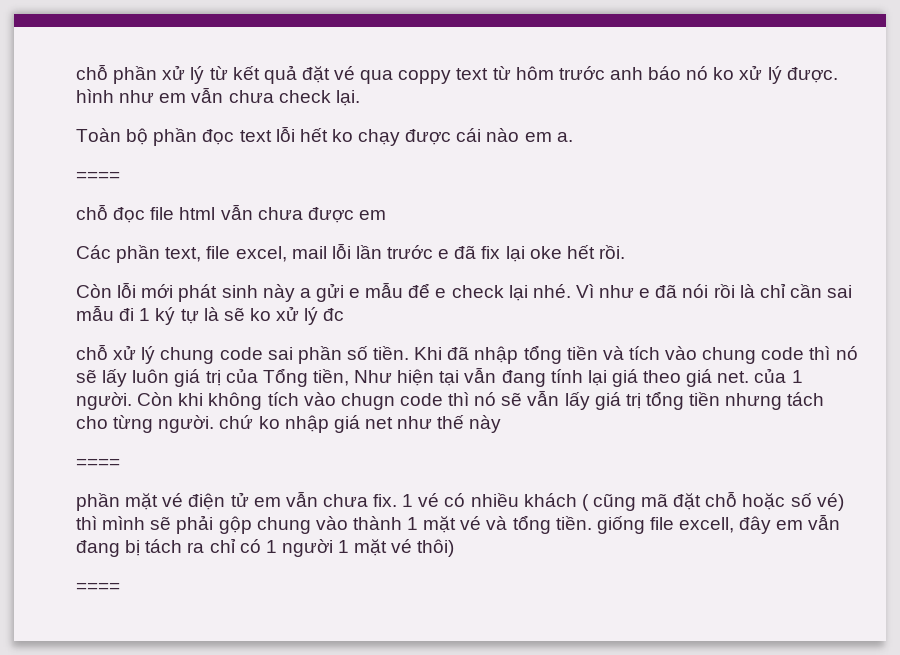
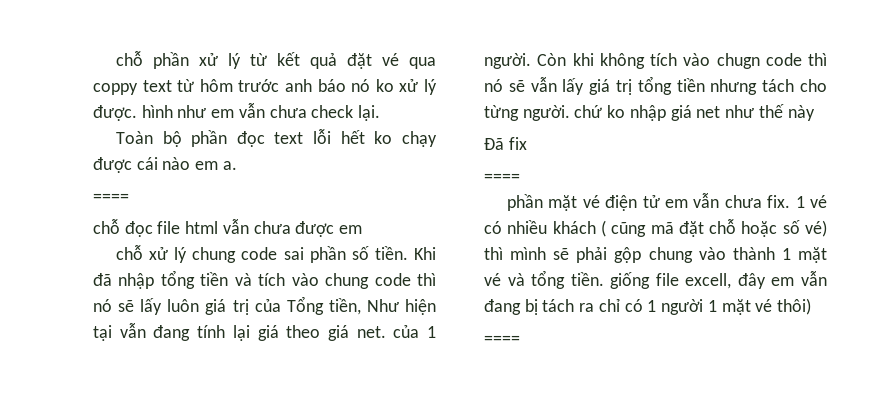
- Các phần text, file excel, mail lỗi lần trước e đã fix lại oke hết rồi.
- Còn lỗi mới phát sinh này a gửi e mẫu để e check lại nhé. Vì như e đã nói rồi là chỉ cần sai mẫu đi 1 ký tự là sẽ ko xử lý đc
+ Đã fix

